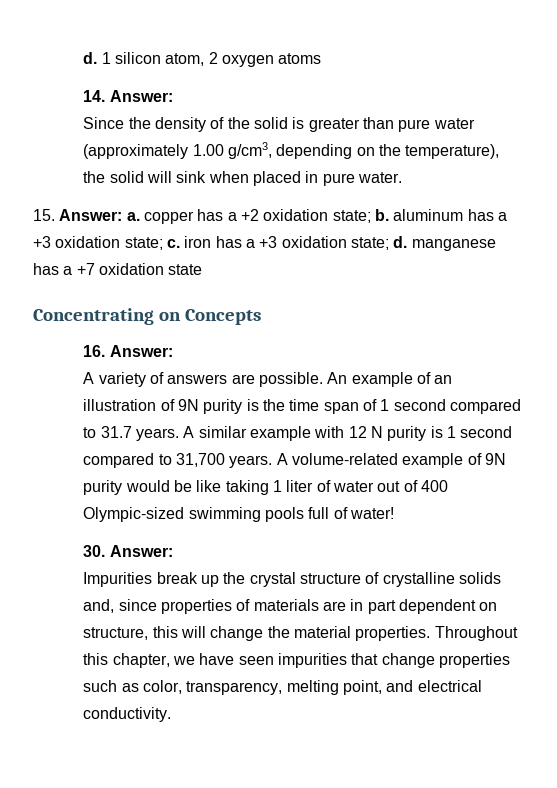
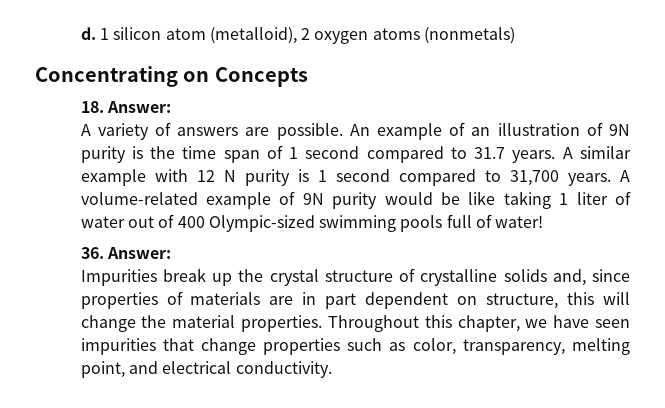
- 1 silicon atom, 2 oxygen atoms
- 14. Answer:
- Since the density of the solid is greater than pure water (approximately 1.00 g/cm3, depending on the temperature), the solid will sink when placed in pure water.
- 15. Answer: a. copper has a +2 oxidation state; b. aluminum has a +3 oxidation state; c. iron has a +3 oxidation state; d. manganese has a +7 oxidation state
+ 1 silicon atom (metalloid), 2 oxygen atoms (nonmetals)
- 16. Answer:
+ 18. Answer:
- 30. Answer:
+ 36. Answer:

